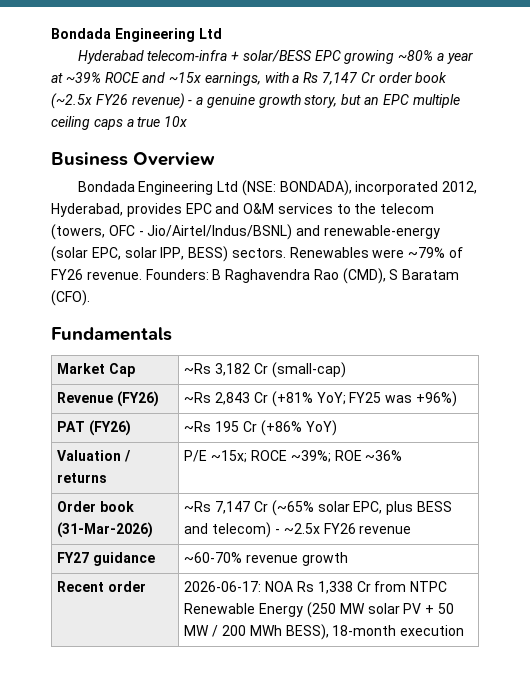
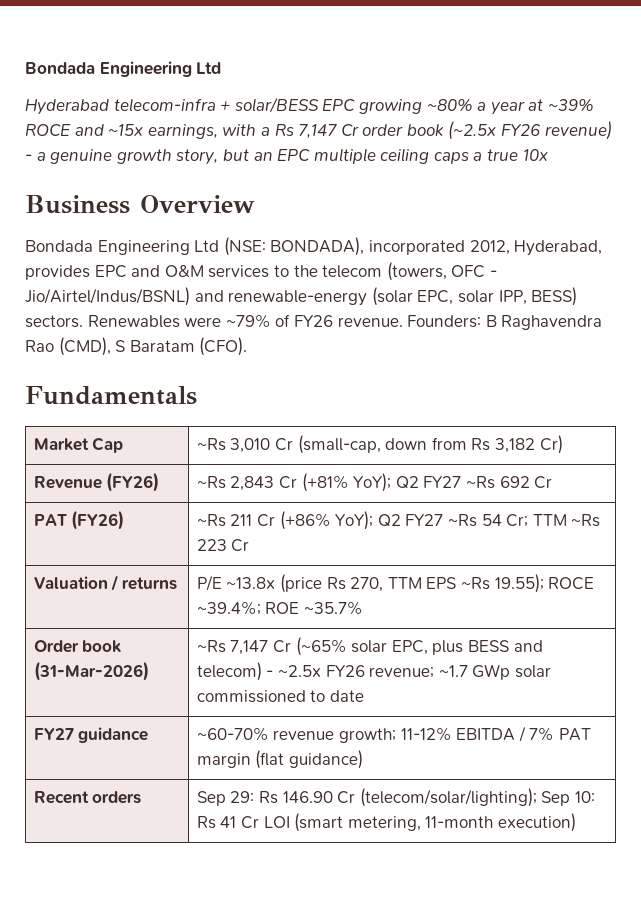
- Market Cap | ~Rs 3,182 Cr (small-cap)
+ Market Cap | ~Rs 3,010 Cr (small-cap, down from Rs 3,182 Cr)
- Revenue (FY26) | ~Rs 2,843 Cr (+81% YoY; FY25 was +96%)
+ Revenue (FY26) | ~Rs 2,843 Cr (+81% YoY); Q2 FY27 ~Rs 692 Cr
- PAT (FY26) | ~Rs 195 Cr (+86% YoY)
- Valuation / returns | P/E ~15x; ROCE ~39%; ROE ~36%
+ PAT (FY26) | ~Rs 211 Cr (+86% YoY); Q2 FY27 ~Rs 54 Cr; TTM ~Rs 223 Cr
+ Valuation / returns | P/E ~13.8x (price Rs 270, TTM EPS ~Rs 19.55); ROCE ~39.4%; ROE ~35.7%
- Order book (31-Mar-2026) | ~Rs 7,147 Cr (~65% solar EPC, plus BESS and telecom) - ~2.5x FY26 revenue
- FY27 guidance | ~60-70% revenue growth
- Recent order | 2026-06-17: NOA Rs 1,338 Cr from NTPC Renewable Energy (250 MW solar PV + 50 MW / 200 MWh BESS), 18-month execution
+ Order book (31-Mar-2026) | ~Rs 7,147 Cr (~65% solar EPC, plus BESS and telecom) - ~2.5x FY26 revenue; ~1.7 GWp solar commissioned to date
+ FY27 guidance | ~60-70% revenue growth; 11-12% EBITDA / 7% PAT margin (flat guidance)
+ Recent orders | Sep 29: Rs 146.90 Cr (telecom/solar/lighting); Sep 10: Rs 41 Cr LOI (smart metering, 11-month execution)

